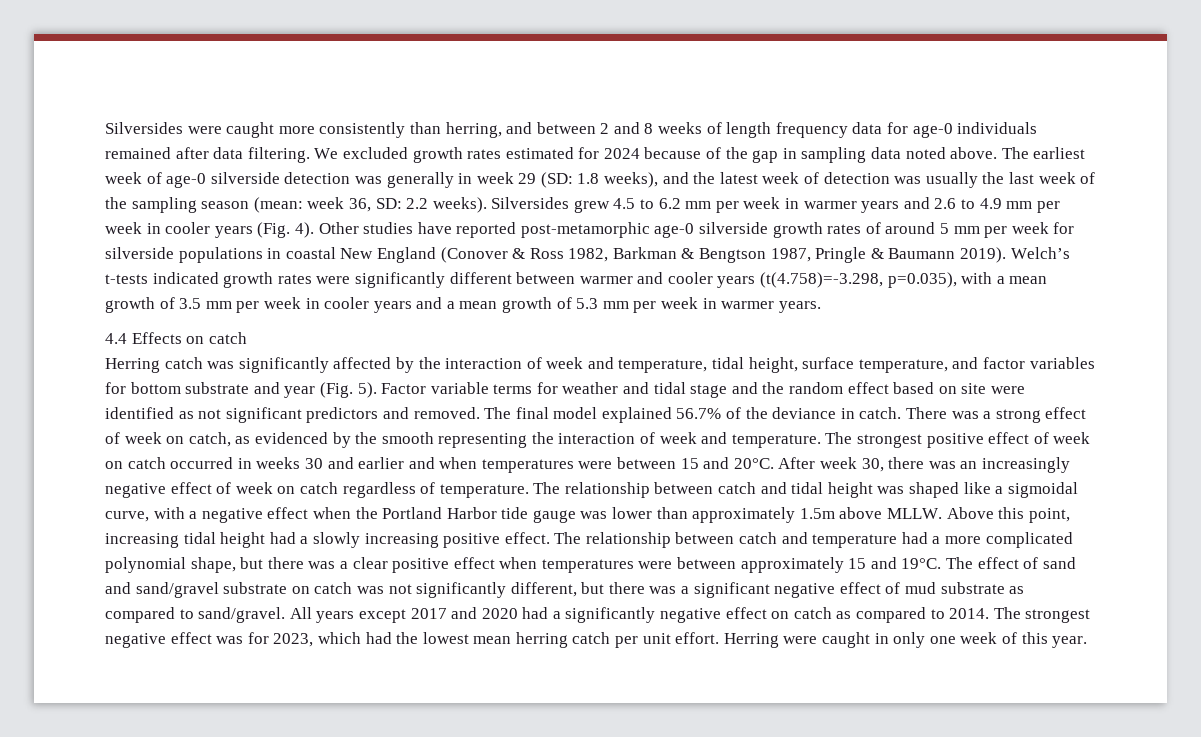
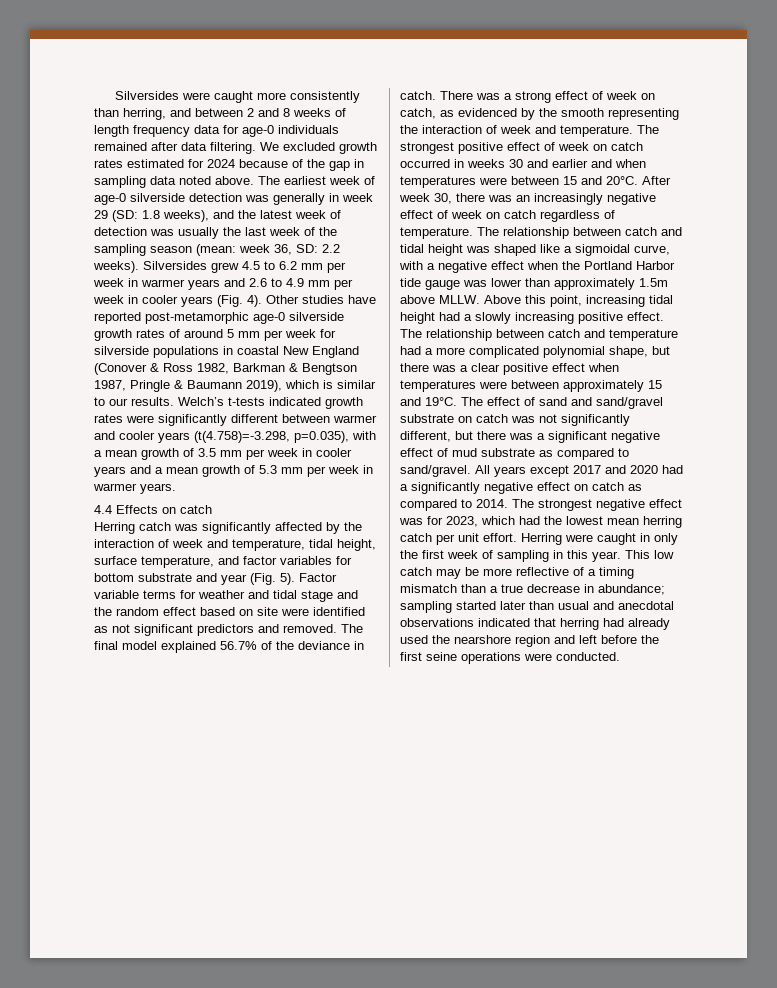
- Other studies have reported post-metamorphic age-0 silverside growth rates of around 5 mm per week for silverside populations in coastal New England (Conover & Ross 1982, Barkman & Bengtson 1987, Pringle & Baumann 2019).
+ Other studies have reported post-metamorphic age-0 silverside growth rates of around 5 mm per week for silverside populations in coastal New England (Conover & Ross 1982, Barkman & Bengtson 1987, Pringle & Baumann 2019), which is similar to our results.
- Herring were caught in only one week of this year.
+ Herring were caught in only the first week of sampling in this year. This low catch may be more reflective of a timing mismatch than a true decrease in abundance; sampling started later than usual and anecdotal observations indicated that herring had already used the nearshore region and left before the first seine operations were conducted.

